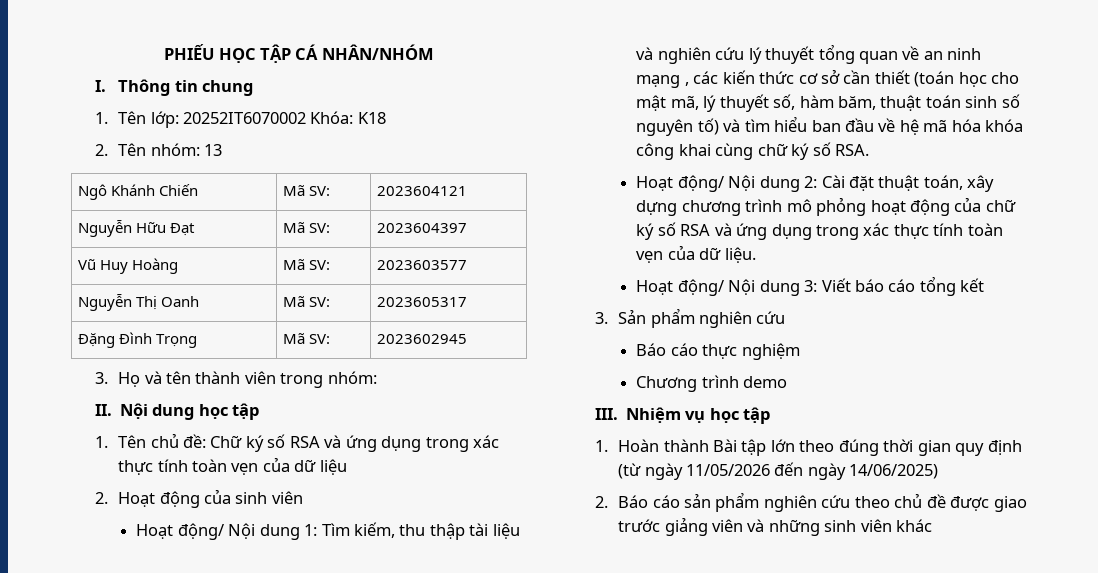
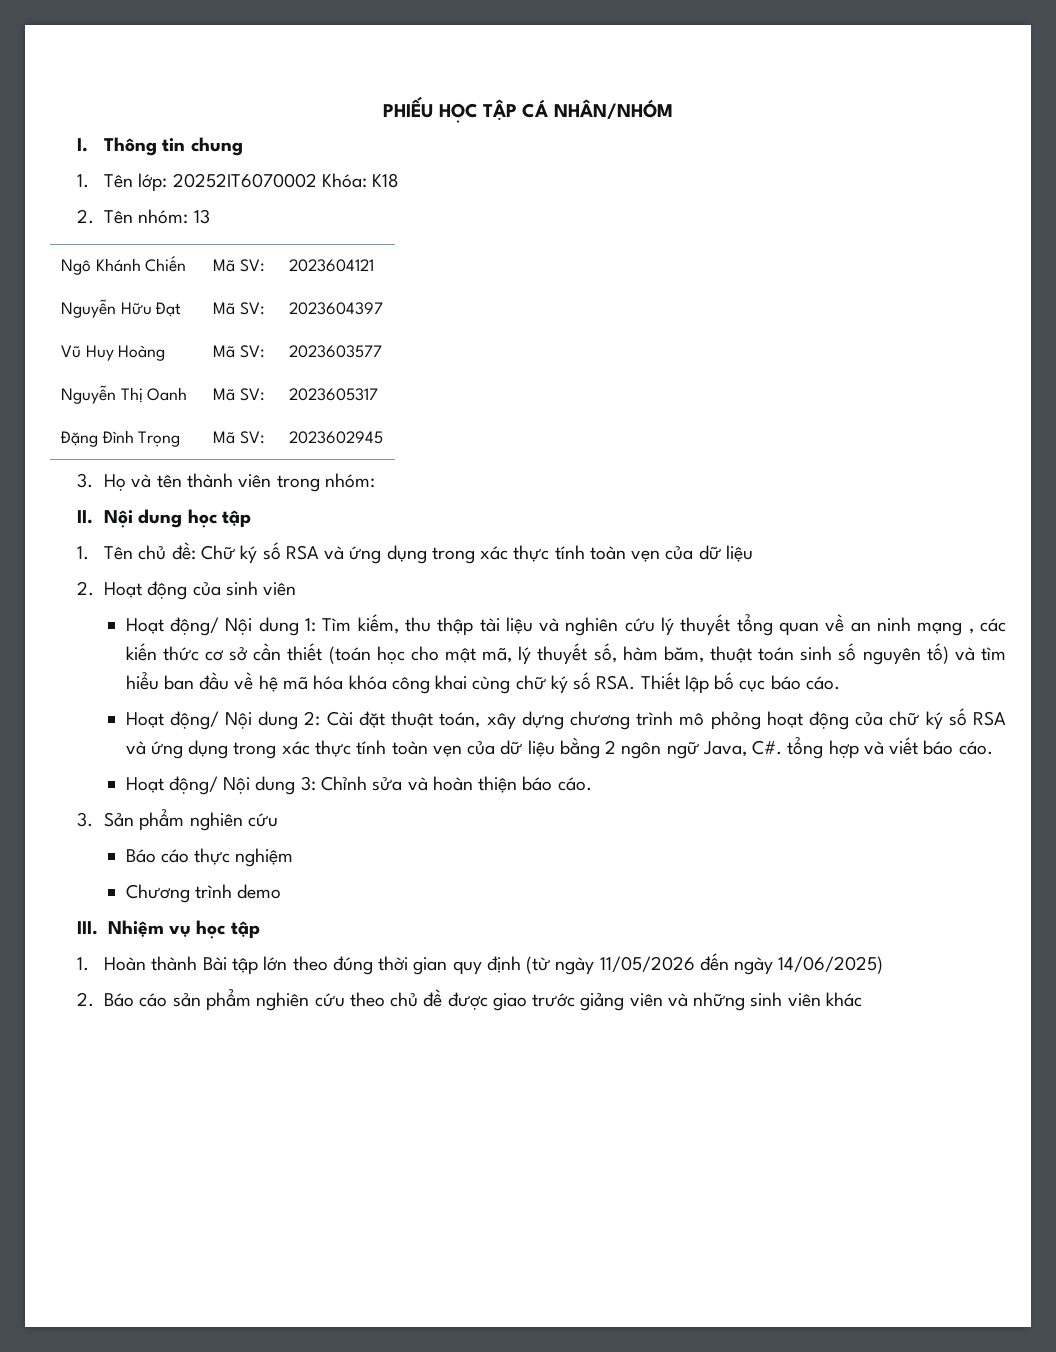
- Tìm kiếm, thu thập tài liệu và nghiên cứu lý thuyết tổng quan về an ninh mạng , các kiến thức cơ sở cần thiết (toán học cho mật mã, lý thuyết số, hàm băm, thuật toán sinh số nguyên tố) và tìm hiểu ban đầu về hệ mã hóa khóa công khai cùng chữ ký số RSA.
+ Tìm kiếm, thu thập tài liệu và nghiên cứu lý thuyết tổng quan về an ninh mạng , các kiến thức cơ sở cần thiết (toán học cho mật mã, lý thuyết số, hàm băm, thuật toán sinh số nguyên tố) và tìm hiểu ban đầu về hệ mã hóa khóa công khai cùng chữ ký số RSA. Thiết lập bố cục báo cáo.
- Hoạt động/ Nội dung 2: Cài đặt thuật toán, xây dựng chương trình mô phỏng hoạt động của chữ ký số RSA và ứng dụng trong xác thực tính toàn vẹn của dữ liệu.
+ Hoạt động/ Nội dung 2: Cài đặt thuật toán, xây dựng chương trình mô phỏng hoạt động của chữ ký số RSA và ứng dụng trong xác thực tính toàn vẹn của dữ liệu bằng 2 ngôn ngữ Java, C#. tổng hợp và viết báo cáo.
- Hoạt động/ Nội dung 3: Viết báo cáo tổng kết
+ Hoạt động/ Nội dung 3: Chỉnh sửa và hoàn thiện báo cáo.

